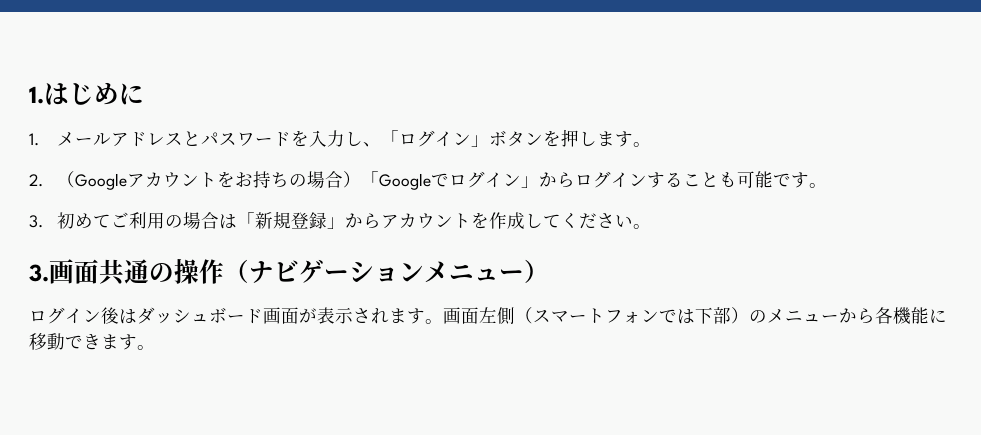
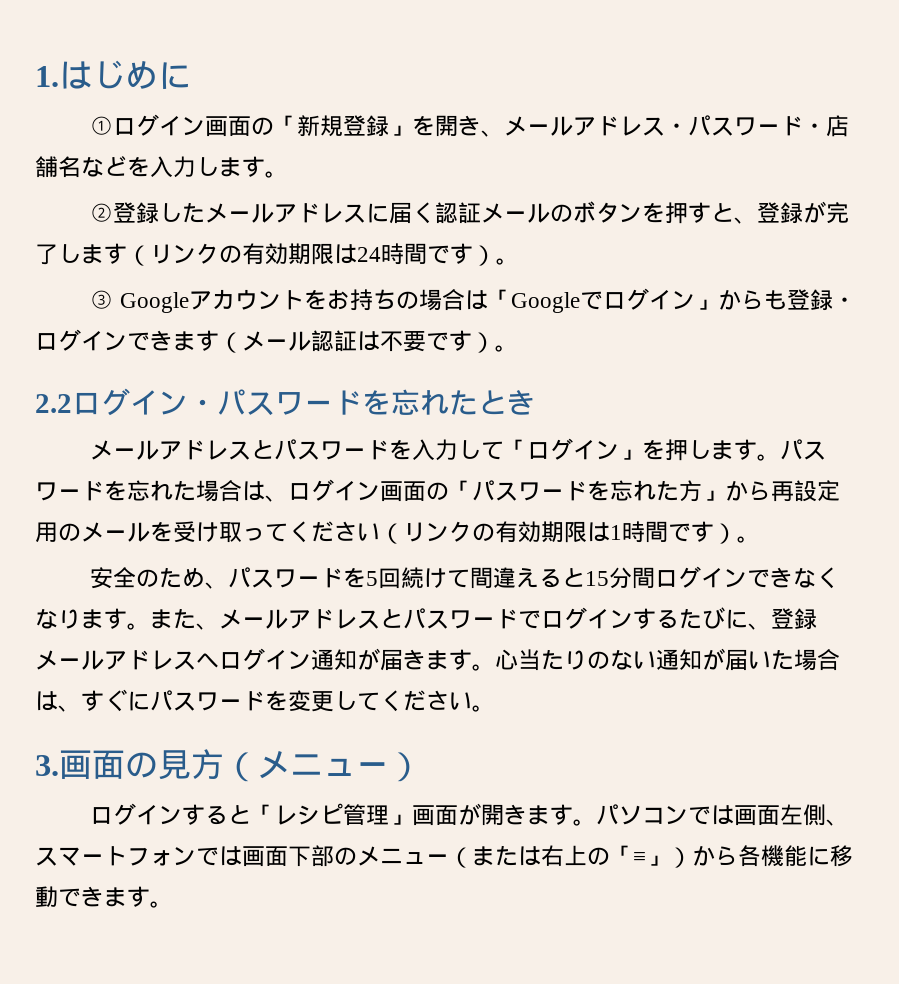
- 1.メールアドレスとパスワードを入力し、「ログイン」ボタンを押します。
- 2.（Googleアカウントをお持ちの場合）「Googleでログイン」からログインすることも可能です。
- 3.初めてご利用の場合は「新規登録」からアカウントを作成してください。
+ ①ログイン画面の「新規登録」を開き、メールアドレス・パスワード・店舗名などを入力します。
+ ②登録したメールアドレスに届く認証メールのボタンを押すと、登録が完了します（リンクの有効期限は24時間です）。
+ ③ Googleアカウントをお持ちの場合は「Googleでログイン」からも登録・ログインできます（メール認証は不要です）。
+ 2.2ログイン・パスワードを忘れたとき
+ メールアドレスとパスワードを入力して「ログイン」を押します。パスワードを忘れた場合は、ログイン画面の「パスワードを忘れた方」から再設定用のメールを受け取ってください（リンクの有効期限は1時間です）。
+ 安全のため、パスワードを5回続けて間違えると15分間ログインできなくなります。また、メールアドレスとパスワードでログインするたびに、登録メールアドレスへログイン通知が届きます。心当たりのない通知が届いた場合は、すぐにパスワードを変更してください。
- 3.画面共通の操作（ナビゲーションメニュー）
+ 3.画面の見方（メニュー）
- ログイン後はダッシュボード画面が表示されます。画面左側（スマートフォンでは下部）のメニューから各機能に移動できます。
+ ログインすると「レシピ管理」画面が開きます。パソコンでは画面左側、スマートフォンでは画面下部のメニュー（または右上の「≡」）から各機能に移動できます。

